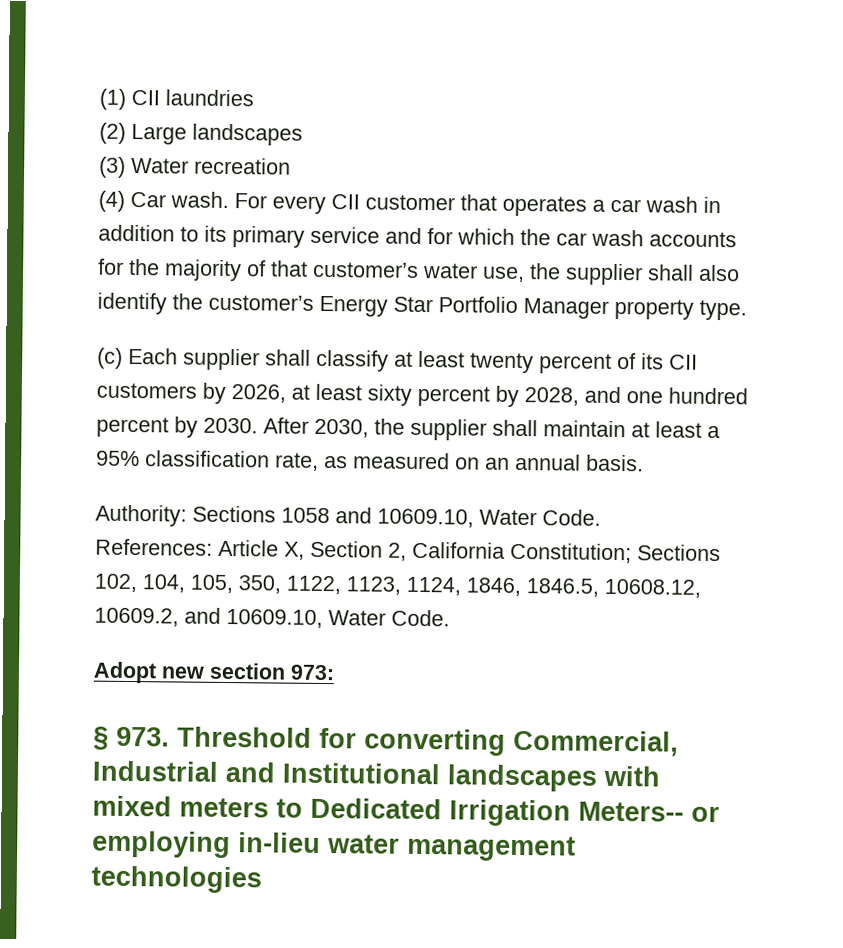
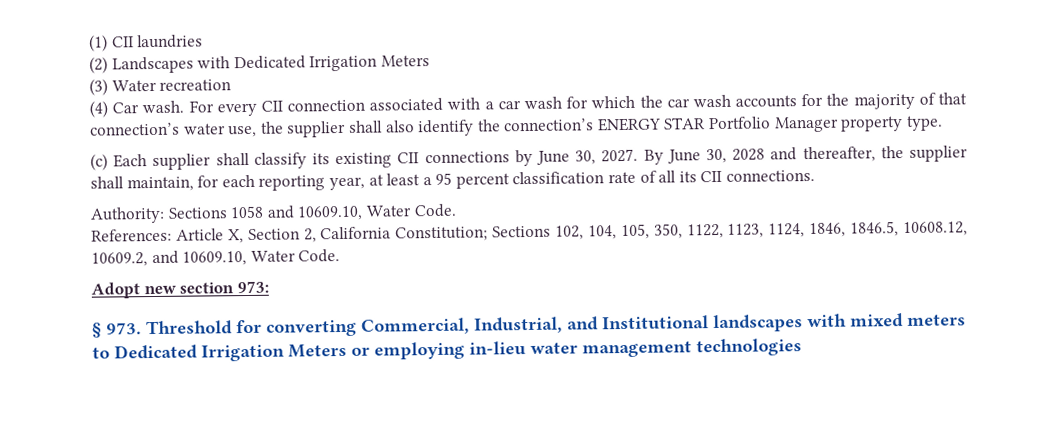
- (2) Large landscapes
+ (2) Landscapes with Dedicated Irrigation Meters
- For every CII customer that operates a car wash in addition to its primary service and for which the car wash accounts for the majority of that customer’s water use, the supplier shall also identify the customer’s Energy Star Portfolio Manager property type.
+ For every CII connection associated with a car wash for which the car wash accounts for the majority of that connection’s water use, the supplier shall also identify the connection’s ENERGY STAR Portfolio Manager property type.
- (c) Each supplier shall classify at least twenty percent of its CII customers by 2026, at least sixty percent by 2028, and one hundred percent by 2030. After 2030, the supplier shall maintain at least a 95% classification rate, as measured on an annual basis.
+ (c) Each supplier shall classify its existing CII connections by June 30, 2027. By June 30, 2028 and thereafter, the supplier shall maintain, for each reporting year, at least a 95 percent classification rate of all its CII connections.
- § 973. Threshold for converting Commercial, Industrial and Institutional landscapes with mixed meters to Dedicated Irrigation Meters-- or employing in-lieu water management technologies
+ § 973. Threshold for converting Commercial, Industrial, and Institutional landscapes with mixed meters to Dedicated Irrigation Meters or employing in-lieu water management technologies

